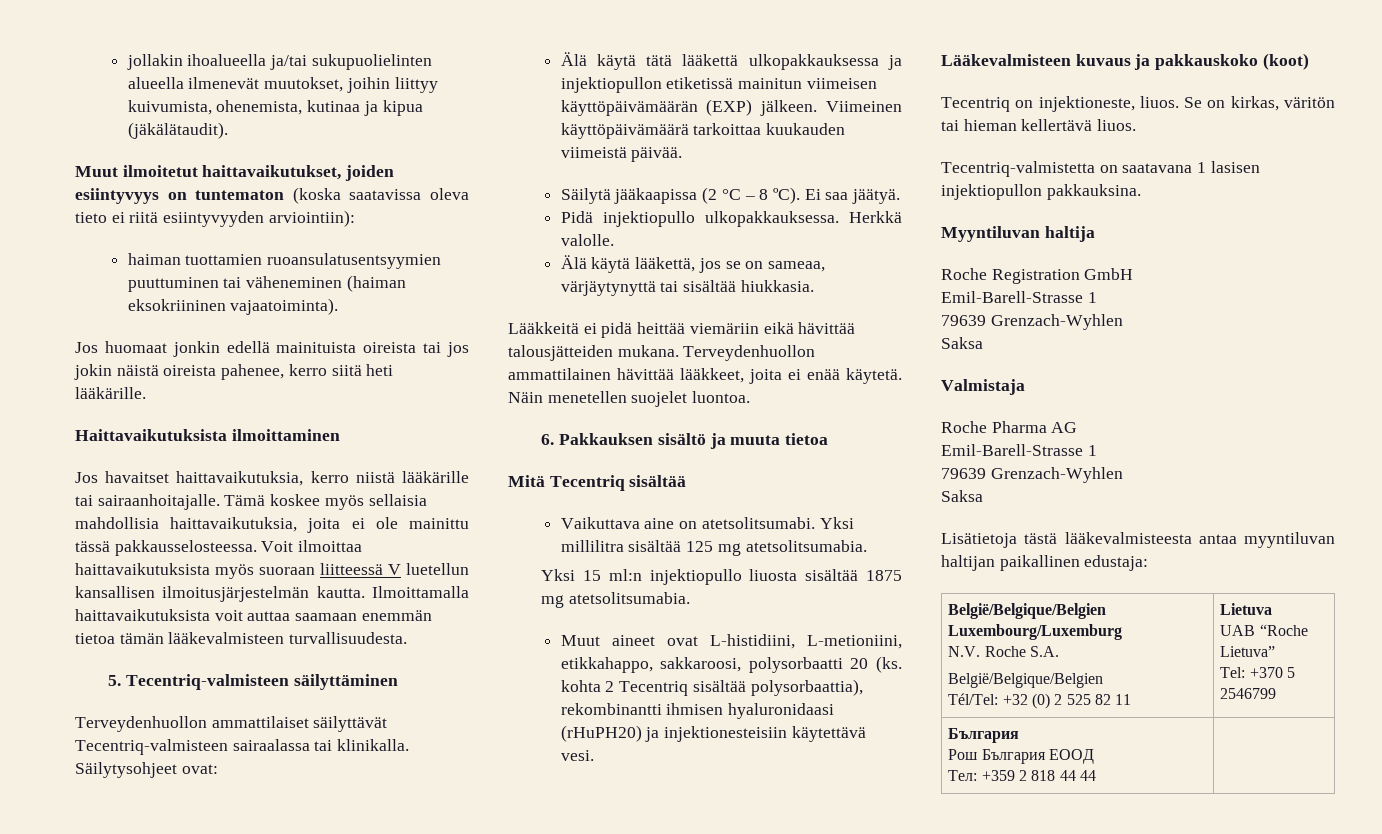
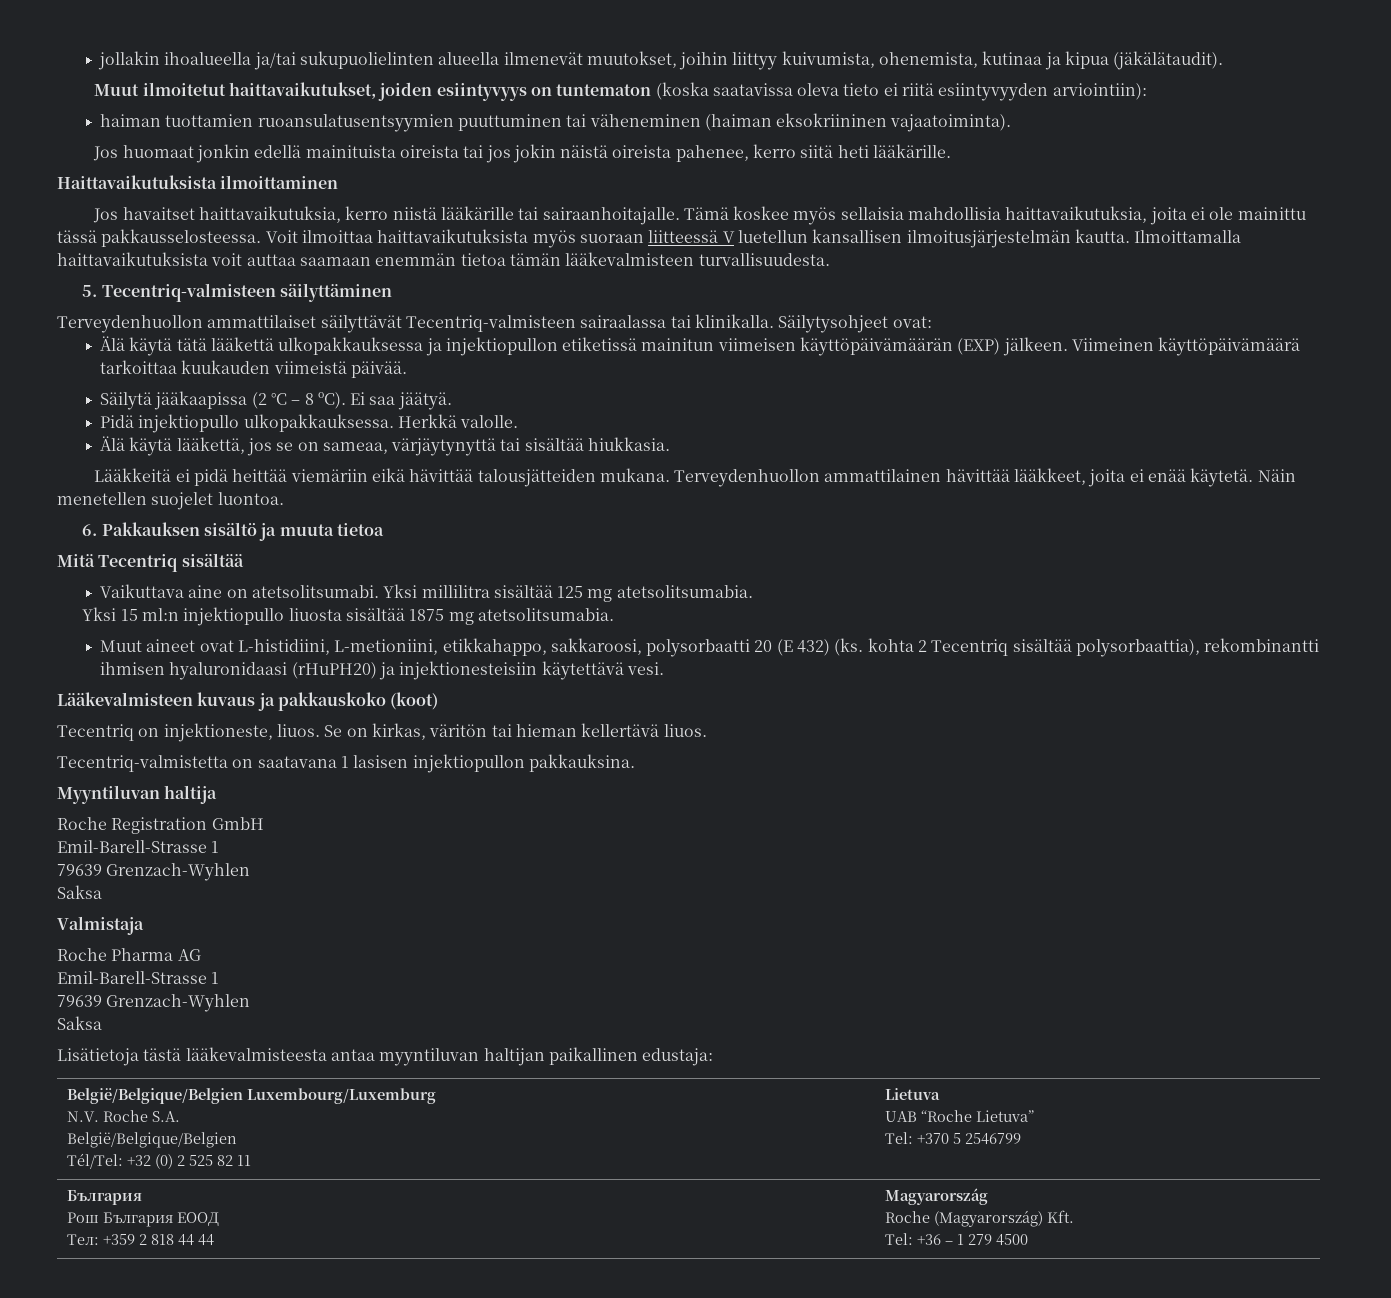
- Muut aineet ovat L-histidiini, L-metioniini, etikkahappo, sakkaroosi, polysorbaatti 20 (ks. kohta 2 Tecentriq sisältää polysorbaattia), rekombinantti ihmisen hyaluronidaasi (rHuPH20) ja injektionesteisiin käytettävä vesi.
+ Muut aineet ovat L-histidiini, L-metioniini, etikkahappo, sakkaroosi, polysorbaatti 20 (E 432) (ks. kohta 2 Tecentriq sisältää polysorbaattia), rekombinantti ihmisen hyaluronidaasi (rHuPH20) ja injektionesteisiin käytettävä vesi.
  België/Belgique/Belgien Luxembourg/Luxemburg
  N.V. Roche S.A.
  België/Belgique/Belgien
  Tél/Tel: +32 (0) 2 525 82 11 | Lietuva
  UAB “Roche Lietuva”
  Tel: +370 5 2546799
  България
  Рош България ЕООД
- Тел: +359 2 818 44 44 |
+ Тел: +359 2 818 44 44 | Magyarország
+ Roche (Magyarország) Kft.
+ Tel: +36 – 1 279 4500

